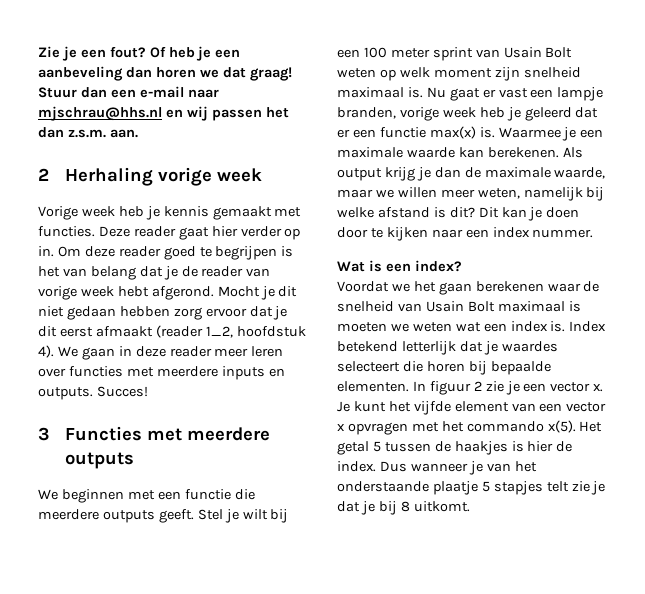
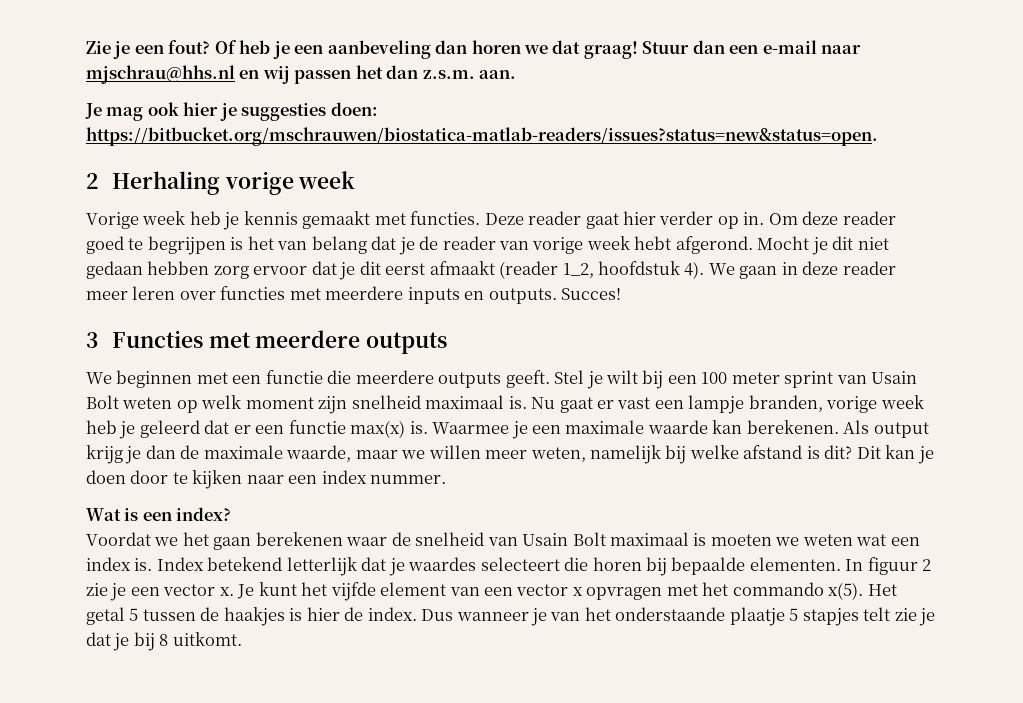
+ Je mag ook hier je suggesties doen: https://bitbucket.org/mschrauwen/biostatica-matlab-readers/issues?status=new&status=open.

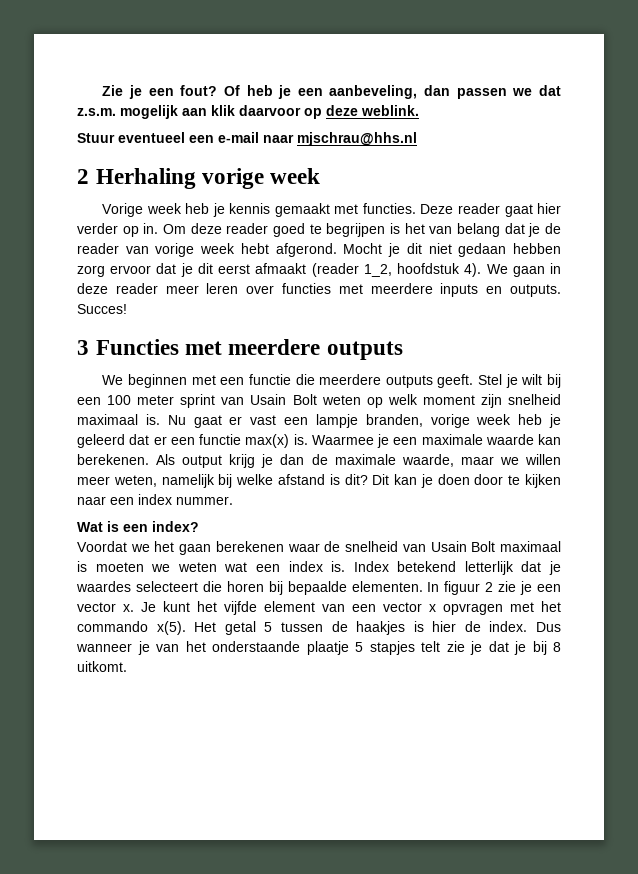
- Of heb je een aanbeveling dan horen we dat graag! Stuur dan een e-mail naar mjschrau@hhs.nl en wij passen het dan z.s.m. aan.
- Je mag ook hier je suggesties doen: https://bitbucket.org/mschrauwen/biostatica-matlab-readers/issues?status=new&status=open.
+ Of heb je een aanbeveling, dan passen we dat z.s.m. mogelijk aan klik daarvoor op deze weblink.
+ Stuur eventueel een e-mail naar mjschrau@hhs.nl

